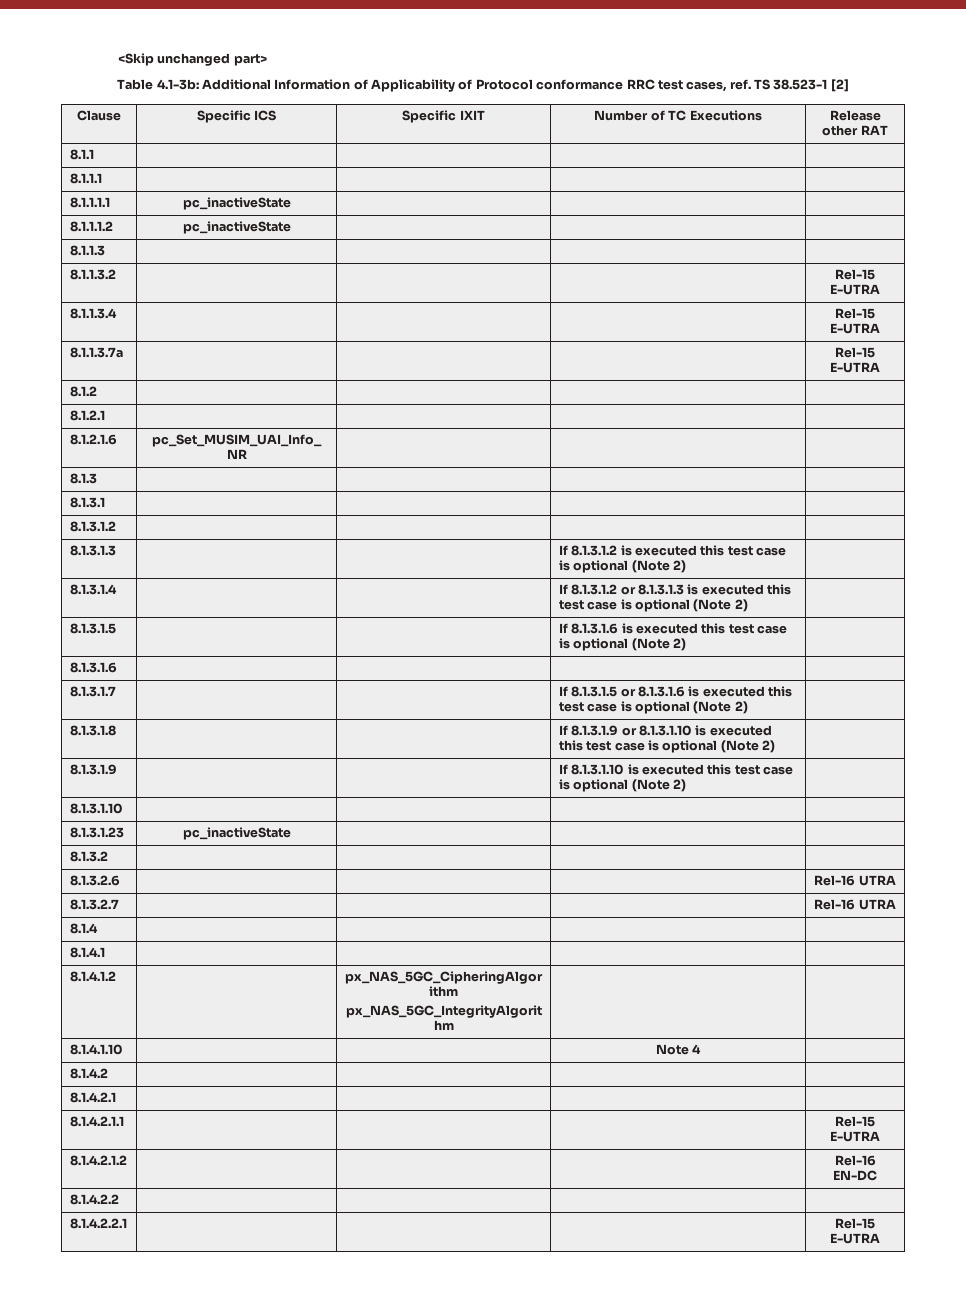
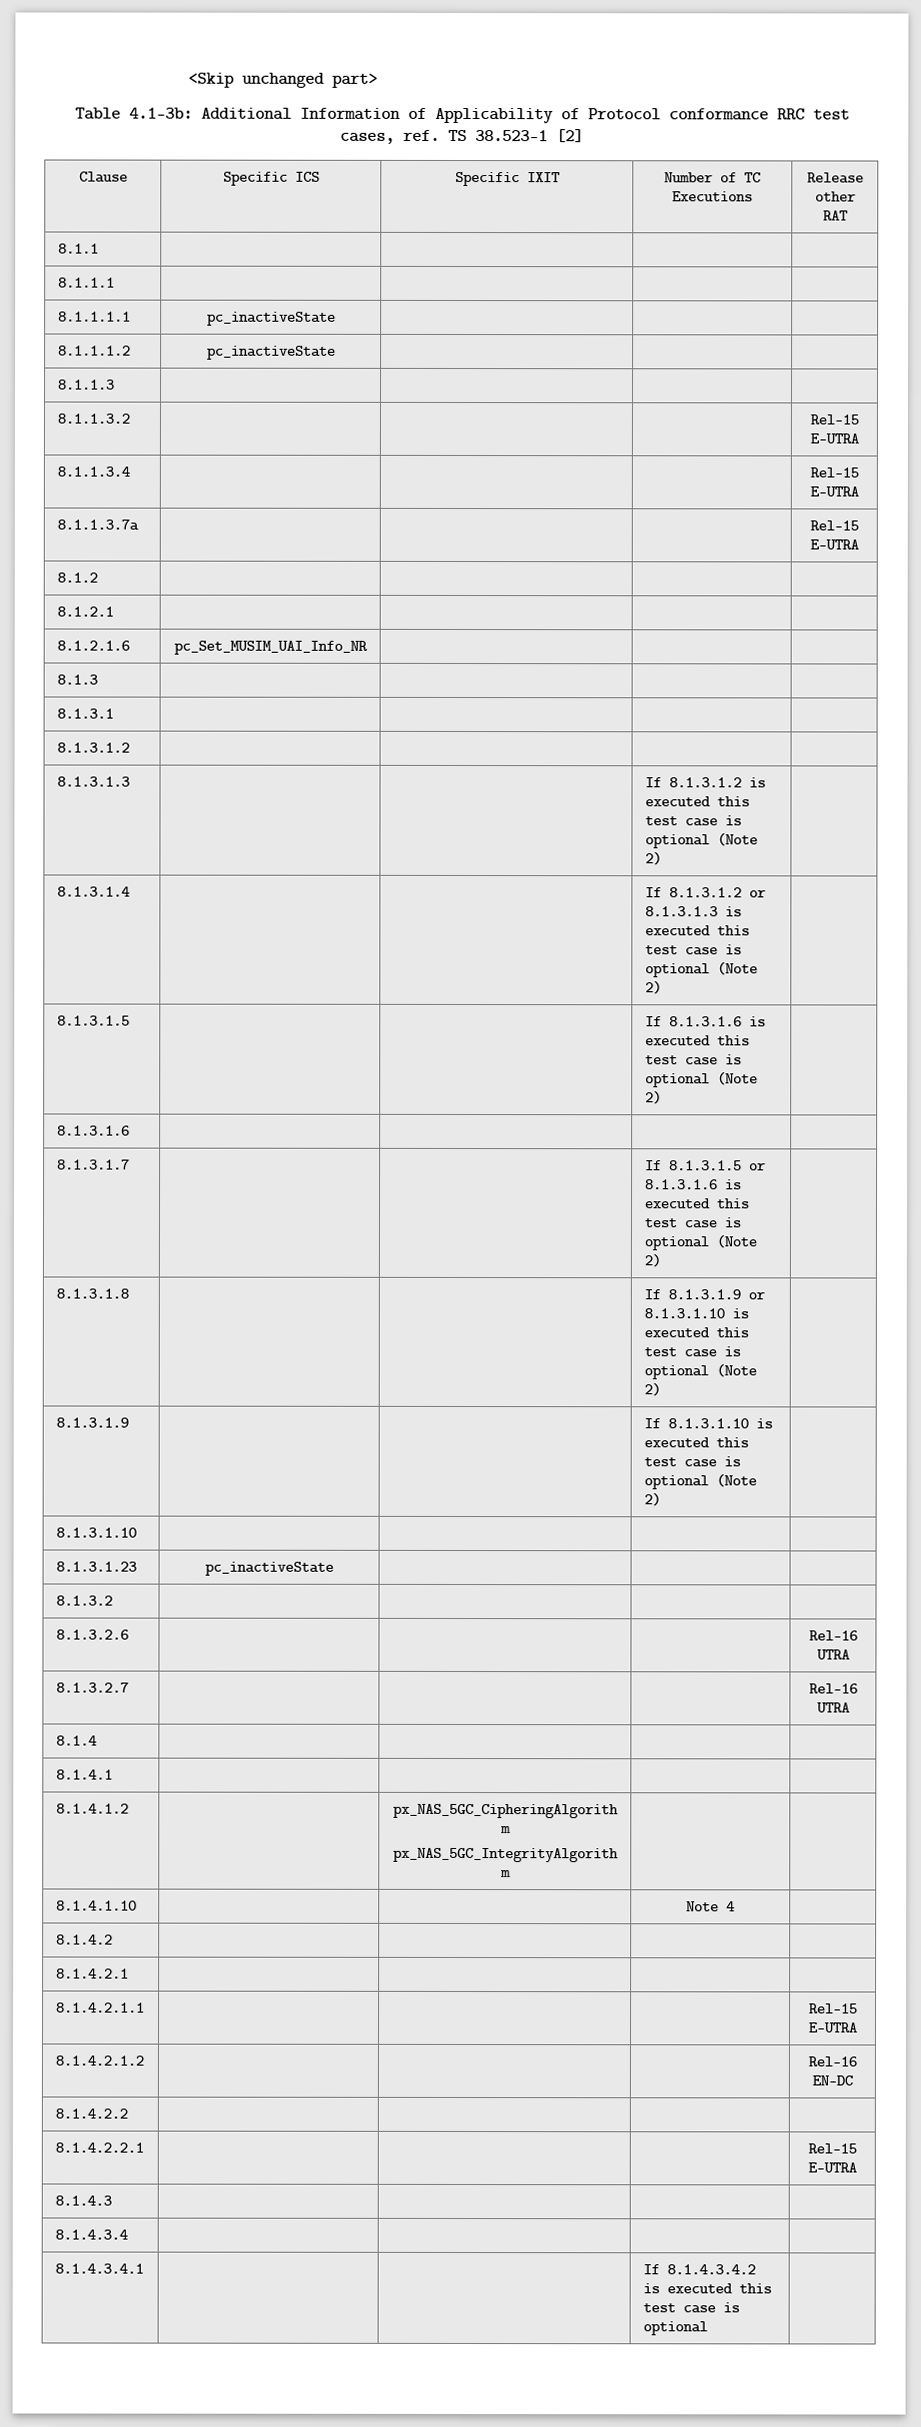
+ 8.1.4.3 | | | |
+ 8.1.4.3.4 | | | |
+ 8.1.4.3.4.1 | | | If 8.1.4.3.4.2 is executed this test case is optional |

